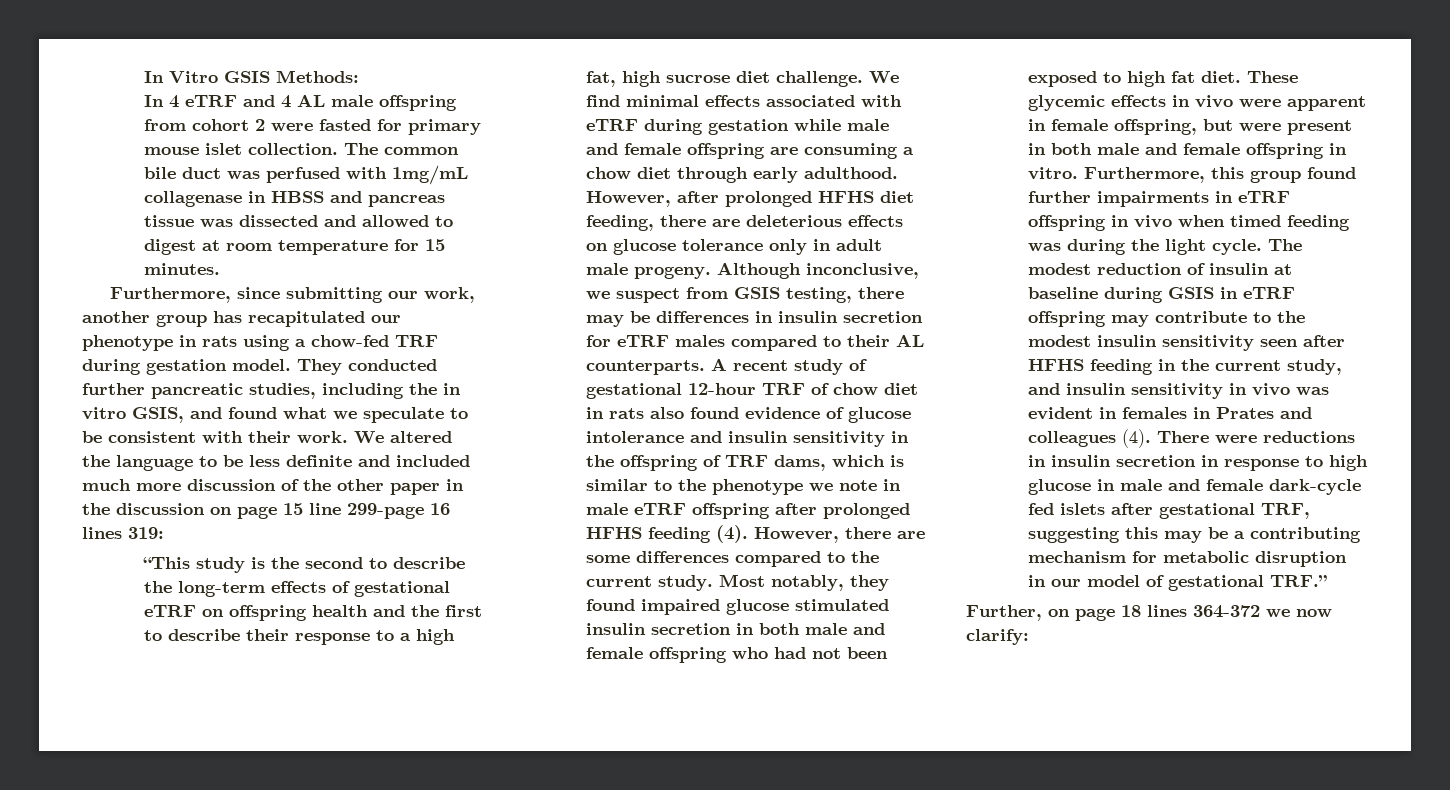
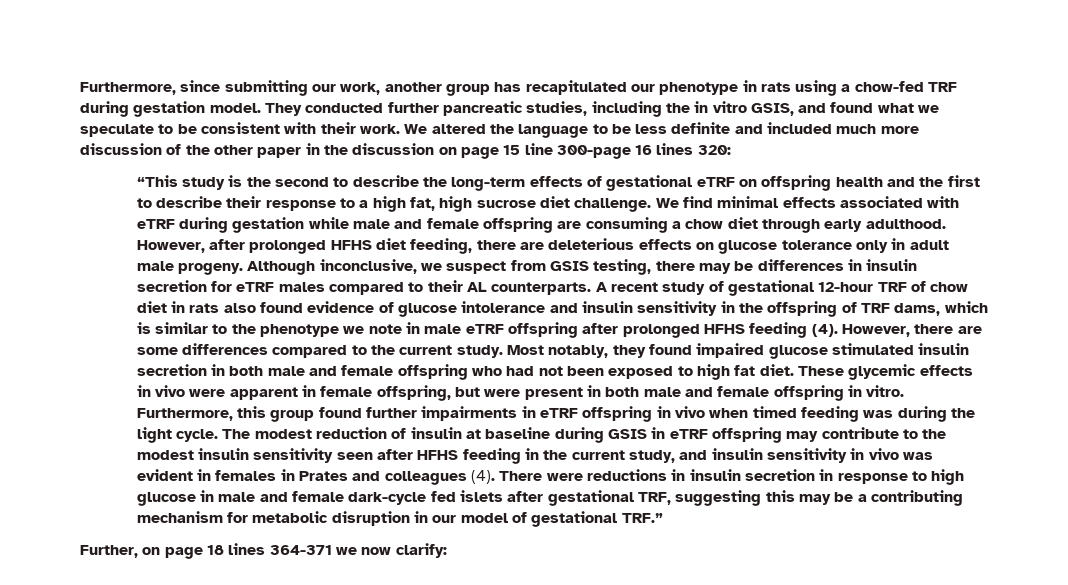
- In Vitro GSIS Methods:
- In 4 eTRF and 4 AL male offspring from cohort 2 were fasted for primary mouse islet collection. The common bile duct was perfused with 1mg/mL collagenase in HBSS and pancreas tissue was dissected and allowed to digest at room temperature for 15 minutes.
- We altered the language to be less definite and included much more discussion of the other paper in the discussion on page 15 line 299-page 16 lines 319:
+ We altered the language to be less definite and included much more discussion of the other paper in the discussion on page 15 line 300-page 16 lines 320:
- Further, on page 18 lines 364-372 we now clarify:
+ Further, on page 18 lines 364-371 we now clarify:

